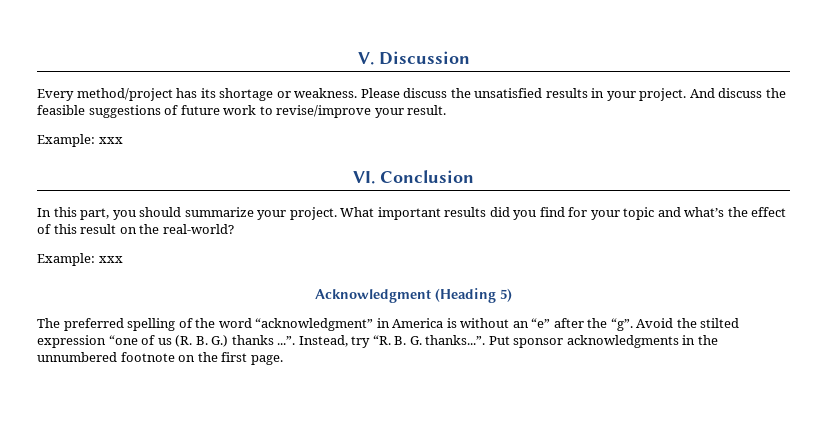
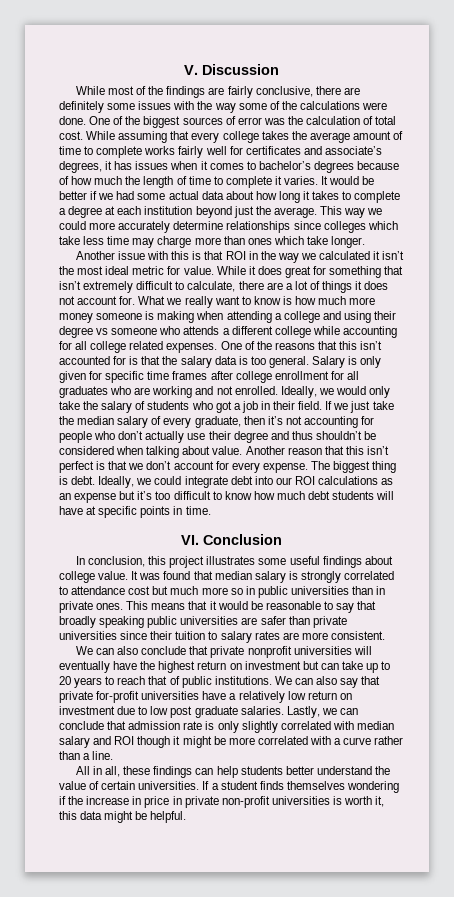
- Every method/project has its shortage or weakness. Please discuss the unsatisfied results in your project. And discuss the feasible suggestions of future work to revise/improve your result.
- Example: xxx
+ While most of the findings are fairly conclusive, there are definitely some issues with the way some of the calculations were done. One of the biggest sources of error was the calculation of total cost. While assuming that every college takes the average amount of time to complete works fairly well for certificates and associate’s degrees, it has issues when it comes to bachelor’s degrees because of how much the length of time to complete it varies. It would be better if we had some actual data about how long it takes to complete a degree at each institution beyond just the average. This way we could more accurately determine relationships since colleges which take less time may charge more than ones which take longer.
+ Another issue with this is that ROI in the way we calculated it isn’t the most ideal metric for value. While it does great for something that isn’t extremely difficult to calculate, there are a lot of things it does not account for. What we really want to know is how much more money someone is making when attending a college and using their degree vs someone who attends a different college while accounting for all college related expenses. One of the reasons that this isn’t accounted for is that the salary data is too general. Salary is only given for specific time frames after college enrollment for all graduates who are working and not enrolled. Ideally, we would only take the salary of students who got a job in their field. If we just take the median salary of every graduate, then it’s not accounting for people who don’t actually use their degree and thus shouldn’t be considered when talking about value. Another reason that this isn’t perfect is that we don’t account for every expense. The biggest thing is debt. Ideally, we could integrate debt into our ROI calculations as an expense but it’s too difficult to know how much debt students will have at specific points in time.
  VI. Conclusion
- In this part, you should summarize your project. What important results did you find for your topic and what’s the effect of this result on the real-world?
- Example: xxx
- Acknowledgment (Heading 5)
- The preferred spelling of the word “acknowledgment” in America is without an “e” after the “g”. Avoid the stilted expression “one of us (R. B. G.) thanks ...”. Instead, try “R. B. G. thanks...”. Put sponsor acknowledgments in the unnumbered footnote on the first page.
+ In conclusion, this project illustrates some useful findings about college value. It was found that median salary is strongly correlated to attendance cost but much more so in public universities than in private ones. This means that it would be reasonable to say that broadly speaking public universities are safer than private universities since their tuition to salary rates are more consistent.
+ We can also conclude that private nonprofit universities will eventually have the highest return on investment but can take up to 20 years to reach that of public institutions. We can also say that private for-profit universities have a relatively low return on investment due to low post graduate salaries. Lastly, we can conclude that admission rate is only slightly correlated with median salary and ROI though it might be more correlated with a curve rather than a line.
+ All in all, these findings can help students better understand the value of certain universities. If a student finds themselves wondering if the increase in price in private non-profit universities is worth it, this data might be helpful.

